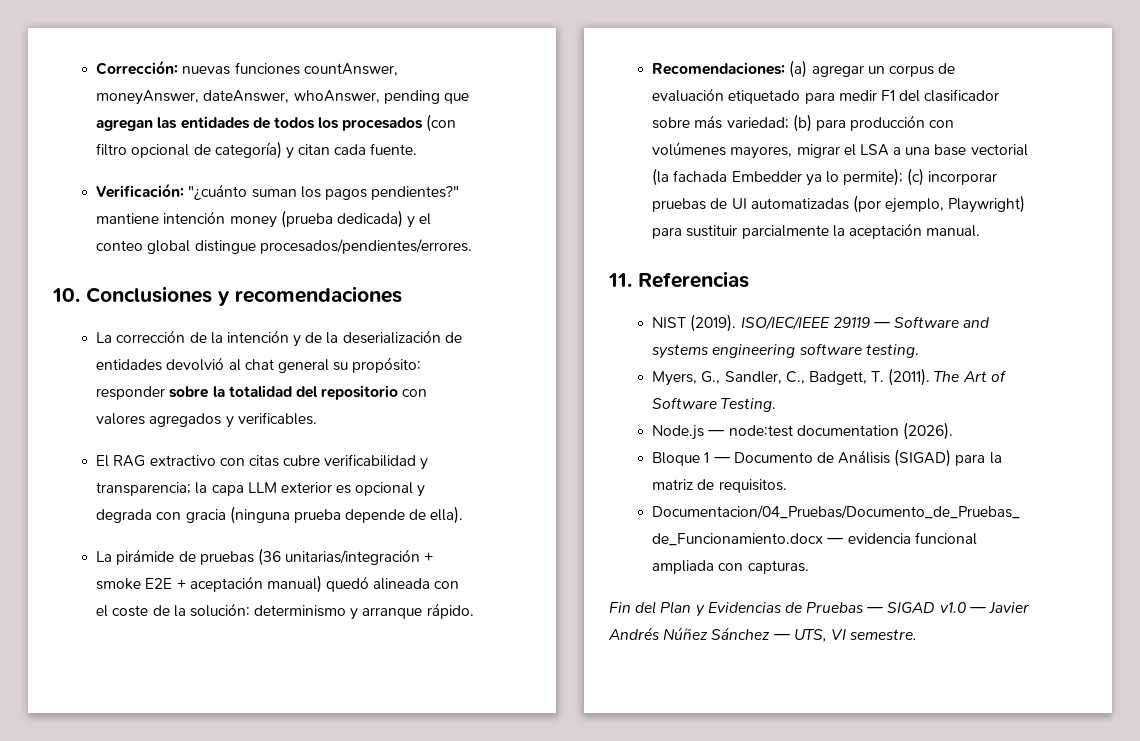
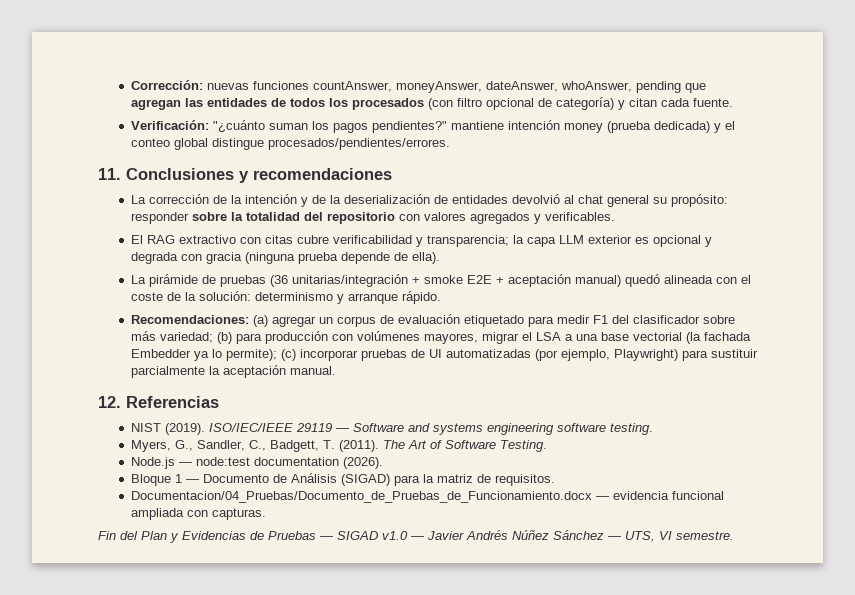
- 10. Conclusiones y recomendaciones
+ 11. Conclusiones y recomendaciones
- 11. Referencias
+ 12. Referencias

